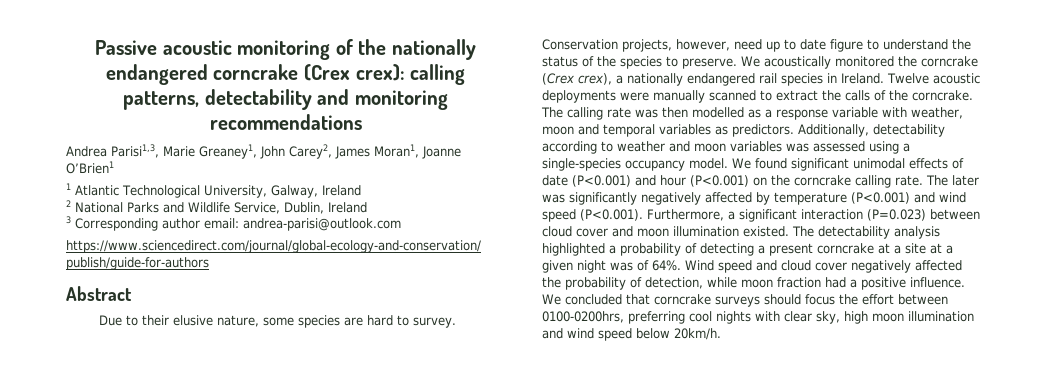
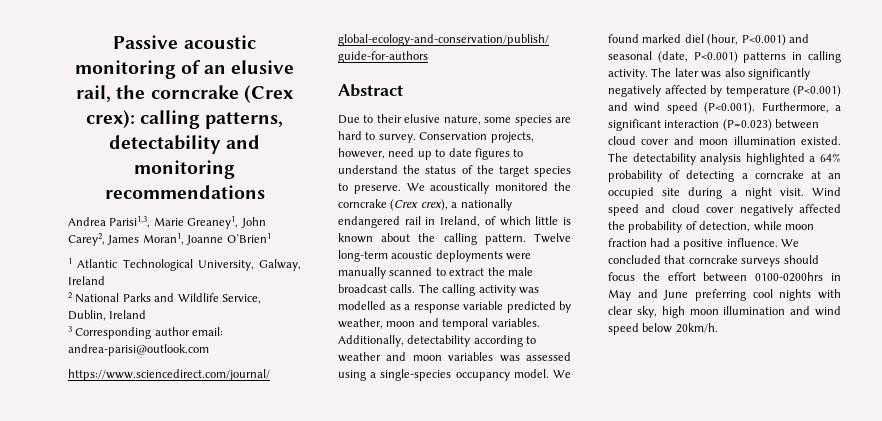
- Passive acoustic monitoring of the nationally endangered corncrake (Crex crex): calling patterns, detectability and monitoring recommendations
+ Passive acoustic monitoring of an elusive rail, the corncrake (Crex crex): calling patterns, detectability and monitoring recommendations
- Conservation projects, however, need up to date figure to understand the status of the species to preserve.
+ Conservation projects, however, need up to date figures to understand the status of the target species to preserve.
- We acoustically monitored the corncrake (Crex crex), a nationally endangered rail species in Ireland. Twelve acoustic deployments were manually scanned to extract the calls of the corncrake. The calling rate was then modelled as a response variable with weather, moon and temporal variables as predictors.
+ We acoustically monitored the corncrake (Crex crex), a nationally endangered rail in Ireland, of which little is known about the calling pattern. Twelve long-term acoustic deployments were manually scanned to extract the male broadcast calls. The calling activity was modelled as a response variable predicted by weather, moon and temporal variables.
- We found significant unimodal effects of date (P<0.001) and hour (P<0.001) on the corncrake calling rate.
+ We found marked diel (hour, P<0.001) and seasonal (date, P<0.001) patterns in calling activity.
- The later was significantly negatively affected by temperature (P<0.001) and wind speed (P<0.001). Furthermore, a significant interaction (P=0.023) between cloud cover and moon illumination existed.
+ The later was also significantly negatively affected by temperature (P<0.001) and wind speed (P<0.001). Furthermore, a significant interaction (P=0.023) between cloud cover and moon illumination existed.
- The detectability analysis highlighted a probability of detecting a present corncrake at a site at a given night was of 64%.
+ The detectability analysis highlighted a 64% probability of detecting a corncrake at an occupied site during a night visit.
- We concluded that corncrake surveys should focus the effort between 0100-0200hrs, preferring cool nights with clear sky, high moon illumination and wind speed below 20km/h.
+ We concluded that corncrake surveys should focus the effort between 0100-0200hrs in May and June preferring cool nights with clear sky, high moon illumination and wind speed below 20km/h.

